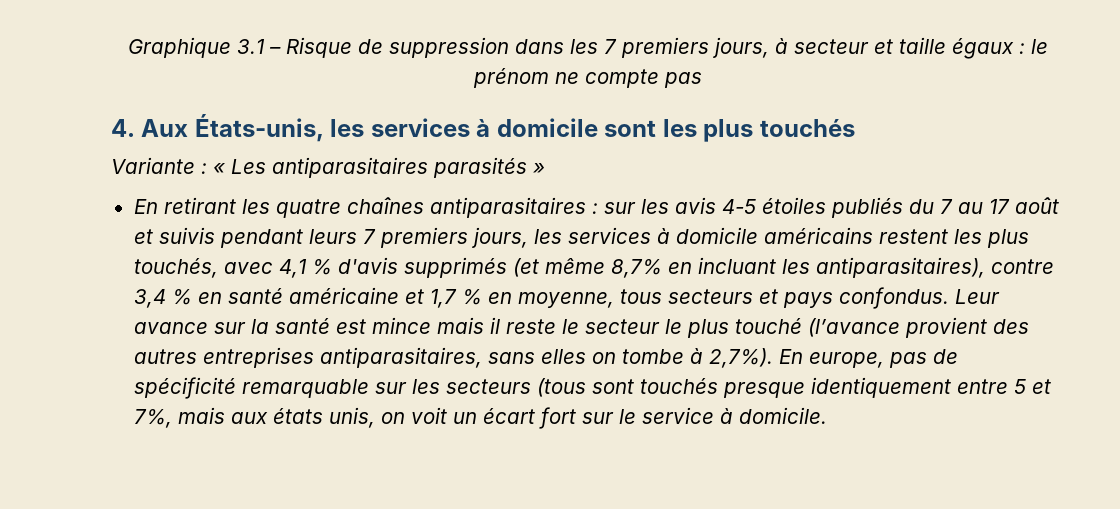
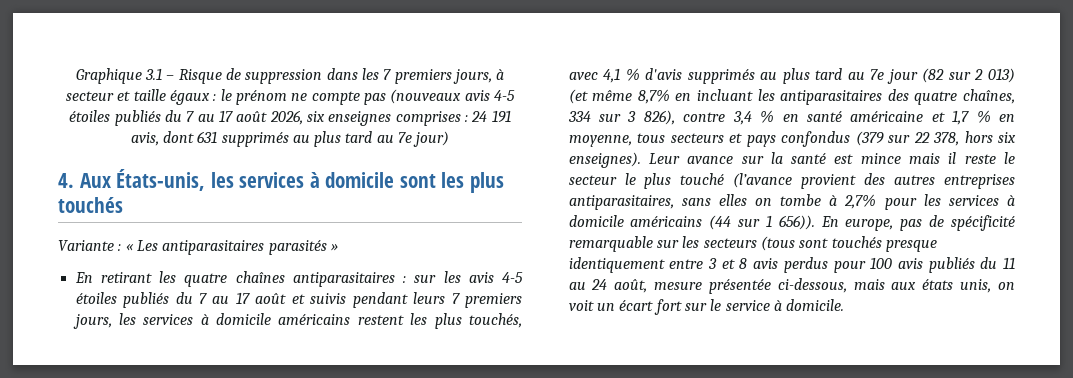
- Graphique 3.1 – Risque de suppression dans les 7 premiers jours, à secteur et taille égaux : le prénom ne compte pas
+ Graphique 3.1 – Risque de suppression dans les 7 premiers jours, à secteur et taille égaux : le prénom ne compte pas (nouveaux avis 4-5 étoiles publiés du 7 au 17 août 2026, six enseignes comprises : 24 191 avis, dont 631 supprimés au plus tard au 7e jour)
- En retirant les quatre chaînes antiparasitaires : sur les avis 4-5 étoiles publiés du 7 au 17 août et suivis pendant leurs 7 premiers jours, les services à domicile américains restent les plus touchés, avec 4,1 % d'avis supprimés (et même 8,7% en incluant les antiparasitaires), contre 3,4 % en santé américaine et 1,7 % en moyenne, tous secteurs et pays confondus.
+ En retirant les quatre chaînes antiparasitaires : sur les avis 4-5 étoiles publiés du 7 au 17 août et suivis pendant leurs 7 premiers jours, les services à domicile américains restent les plus touchés, avec 4,1 % d'avis supprimés au plus tard au 7e jour (82 sur 2 013) (et même 8,7% en incluant les antiparasitaires des quatre chaînes, 334 sur 3 826), contre 3,4 % en santé américaine et 1,7 % en moyenne, tous secteurs et pays confondus (379 sur 22 378, hors six enseignes).
- Leur avance sur la santé est mince mais il reste le secteur le plus touché (l’avance provient des autres entreprises antiparasitaires, sans elles on tombe à 2,7%).
+ Leur avance sur la santé est mince mais il reste le secteur le plus touché (l’avance provient des autres entreprises antiparasitaires, sans elles on tombe à 2,7% pour les services à domicile américains (44 sur 1 656)).
- En europe, pas de spécificité remarquable sur les secteurs (tous sont touchés presque identiquement entre 5 et 7%, mais aux états unis, on voit un écart fort sur le service à domicile.
+ En europe, pas de spécificité remarquable sur les secteurs (tous sont touchés presque identiquement entre 3 et 8 avis perdus pour 100 avis publiés du 11 au 24 août, mesure présentée ci-dessous, mais aux états unis, on voit un écart fort sur le service à domicile.

